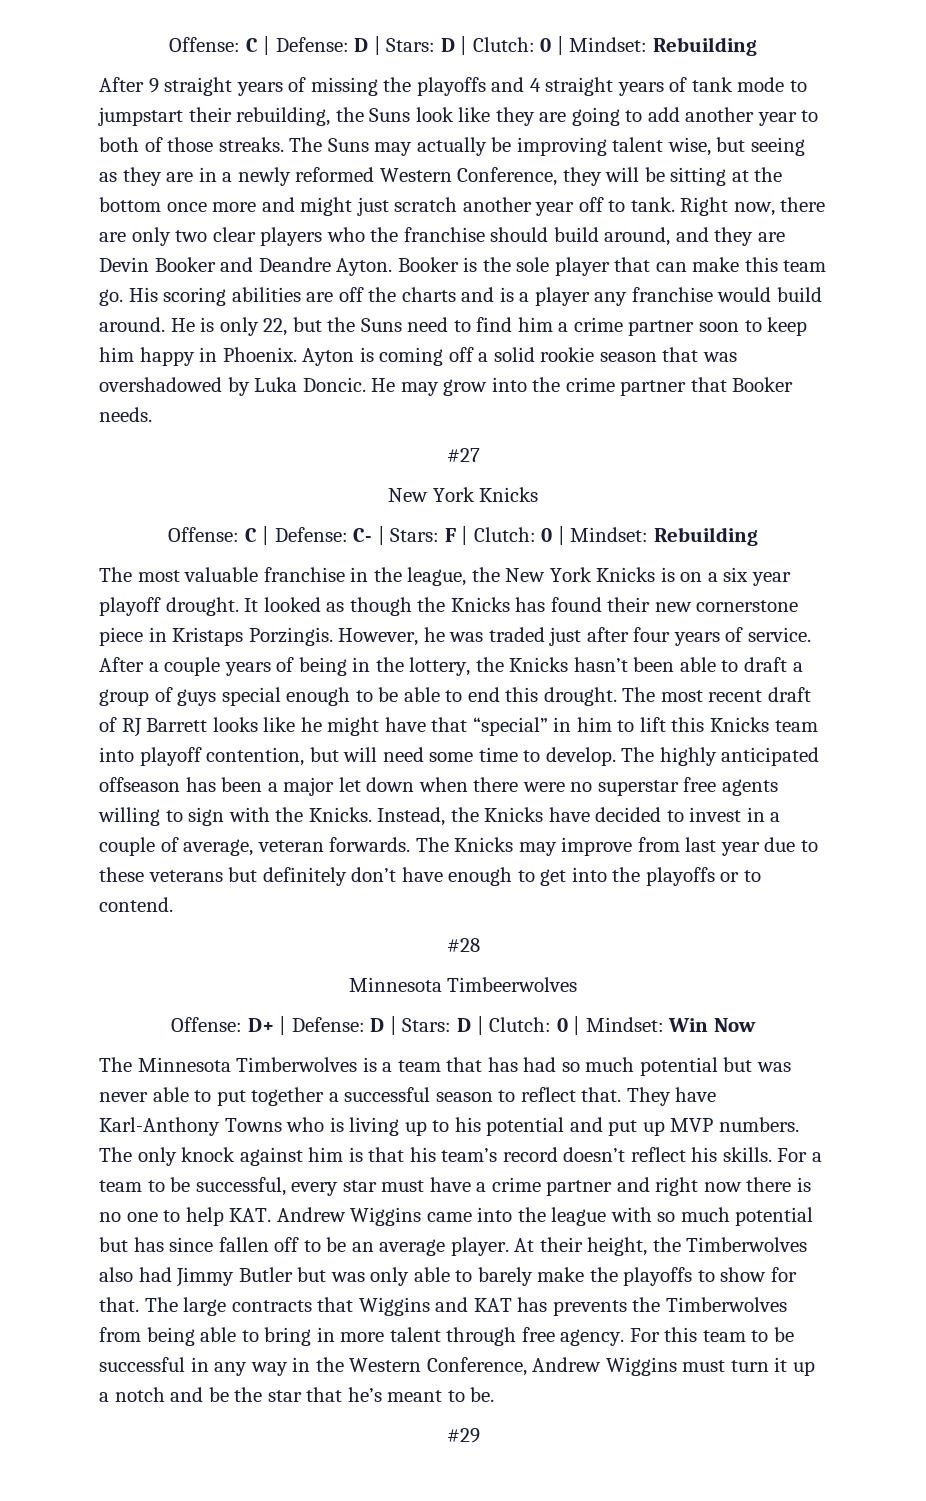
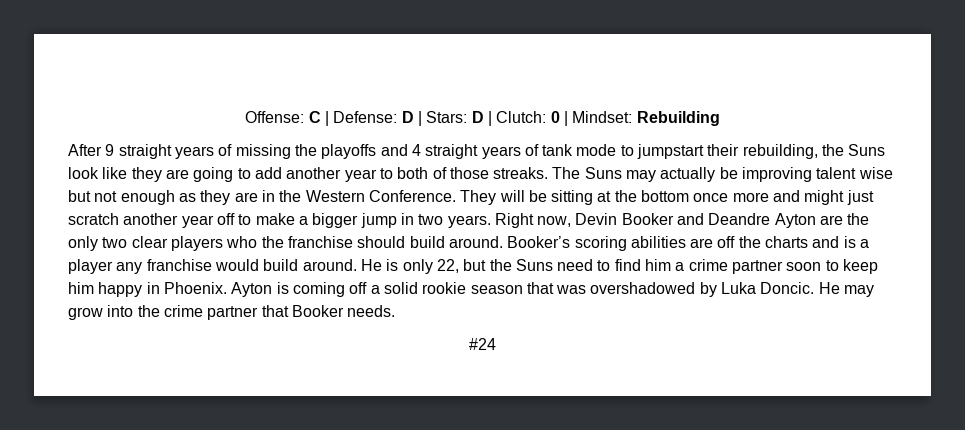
- The Suns may actually be improving talent wise, but seeing as they are in a newly reformed Western Conference, they will be sitting at the bottom once more and might just scratch another year off to tank. Right now, there are only two clear players who the franchise should build around, and they are Devin Booker and Deandre Ayton. Booker is the sole player that can make this team go. His scoring abilities are off the charts and is a player any franchise would build around.
+ The Suns may actually be improving talent wise but not enough as they are in the Western Conference. They will be sitting at the bottom once more and might just scratch another year off to make a bigger jump in two years. Right now, Devin Booker and Deandre Ayton are the only two clear players who the franchise should build around. Booker’s scoring abilities are off the charts and is a player any franchise would build around.
- #27
- New York Knicks
- Offense: C | Defense: C- | Stars: F | Clutch: 0 | Mindset: Rebuilding
- The most valuable franchise in the league, the New York Knicks is on a six year playoff drought. It looked as though the Knicks has found their new cornerstone piece in Kristaps Porzingis. However, he was traded just after four years of service. After a couple years of being in the lottery, the Knicks hasn’t been able to draft a group of guys special enough to be able to end this drought. The most recent draft of RJ Barrett looks like he might have that “special” in him to lift this Knicks team into playoff contention, but will need some time to develop. The highly anticipated offseason has been a major let down when there were no superstar free agents willing to sign with the Knicks. Instead, the Knicks have decided to invest in a couple of average, veteran forwards. The Knicks may improve from last year due to these veterans but definitely don’t have enough to get into the playoffs or to contend.
- #28
- Minnesota Timbeerwolves
- Offense: D+ | Defense: D | Stars: D | Clutch: 0 | Mindset: Win Now
- The Minnesota Timberwolves is a team that has had so much potential but was never able to put together a successful season to reflect that. They have Karl-Anthony Towns who is living up to his potential and put up MVP numbers. The only knock against him is that his team’s record doesn’t reflect his skills. For a team to be successful, every star must have a crime partner and right now there is no one to help KAT. Andrew Wiggins came into the league with so much potential but has since fallen off to be an average player. At their height, the Timberwolves also had Jimmy Butler but was only able to barely make the playoffs to show for that. The large contracts that Wiggins and KAT has prevents the Timberwolves from being able to bring in more talent through free agency. For this team to be successful in any way in the Western Conference, Andrew Wiggins must turn it up a notch and be the star that he’s meant to be.
- #29
+ #24

